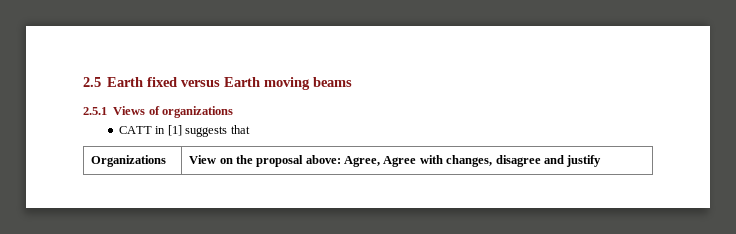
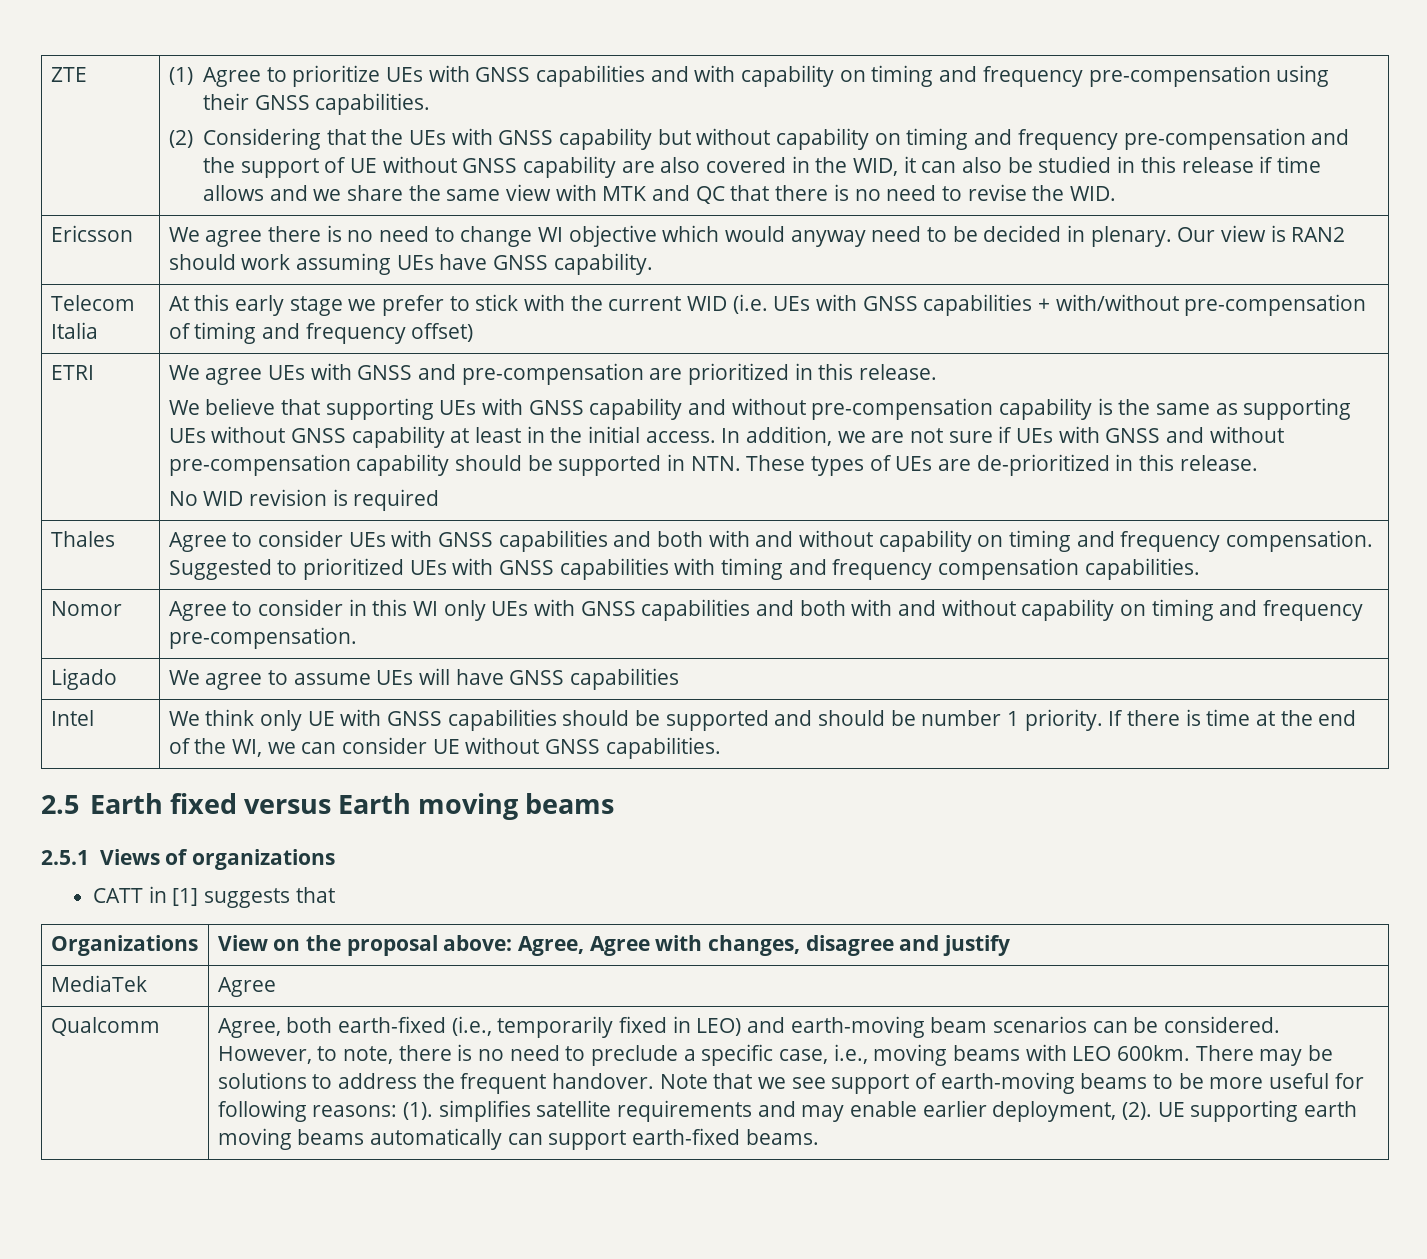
+ ZTE | (1) Agree to prioritize UEs with GNSS capabilities and with capability on timing and frequency pre-compensation using their GNSS capabilities.
+ (2) Considering that the UEs with GNSS capability but without capability on timing and frequency pre-compensation and the support of UE without GNSS capability are also covered in the WID, it can also be studied in this release if time allows and we share the same view with MTK and QC that there is no need to revise the WID.
+ Ericsson | We agree there is no need to change WI objective which would anyway need to be decided in plenary. Our view is RAN2 should work assuming UEs have GNSS capability.
+ Telecom Italia | At this early stage we prefer to stick with the current WID (i.e. UEs with GNSS capabilities + with/without pre-compensation of timing and frequency offset)
+ ETRI | We agree UEs with GNSS and pre-compensation are prioritized in this release.
+ We believe that supporting UEs with GNSS capability and without pre-compensation capability is the same as supporting UEs without GNSS capability at least in the initial access. In addition, we are not sure if UEs with GNSS and without pre-compensation capability should be supported in NTN. These types of UEs are de-prioritized in this release.
+ No WID revision is required
+ Thales | Agree to consider UEs with GNSS capabilities and both with and without capability on timing and frequency compensation. Suggested to prioritized UEs with GNSS capabilities with timing and frequency compensation capabilities.
+ Nomor | Agree to consider in this WI only UEs with GNSS capabilities and both with and without capability on timing and frequency pre-compensation.
+ Ligado | We agree to assume UEs will have GNSS capabilities
+ Intel | We think only UE with GNSS capabilities should be supported and should be number 1 priority. If there is time at the end of the WI, we can consider UE without GNSS capabilities.
+ MediaTek | Agree
+ Qualcomm | Agree, both earth-fixed (i.e., temporarily fixed in LEO) and earth-moving beam scenarios can be considered. However, to note, there is no need to preclude a specific case, i.e., moving beams with LEO 600km. There may be solutions to address the frequent handover. Note that we see support of earth-moving beams to be more useful for following reasons: (1). simplifies satellite requirements and may enable earlier deployment, (2). UE supporting earth moving beams automatically can support earth-fixed beams.

